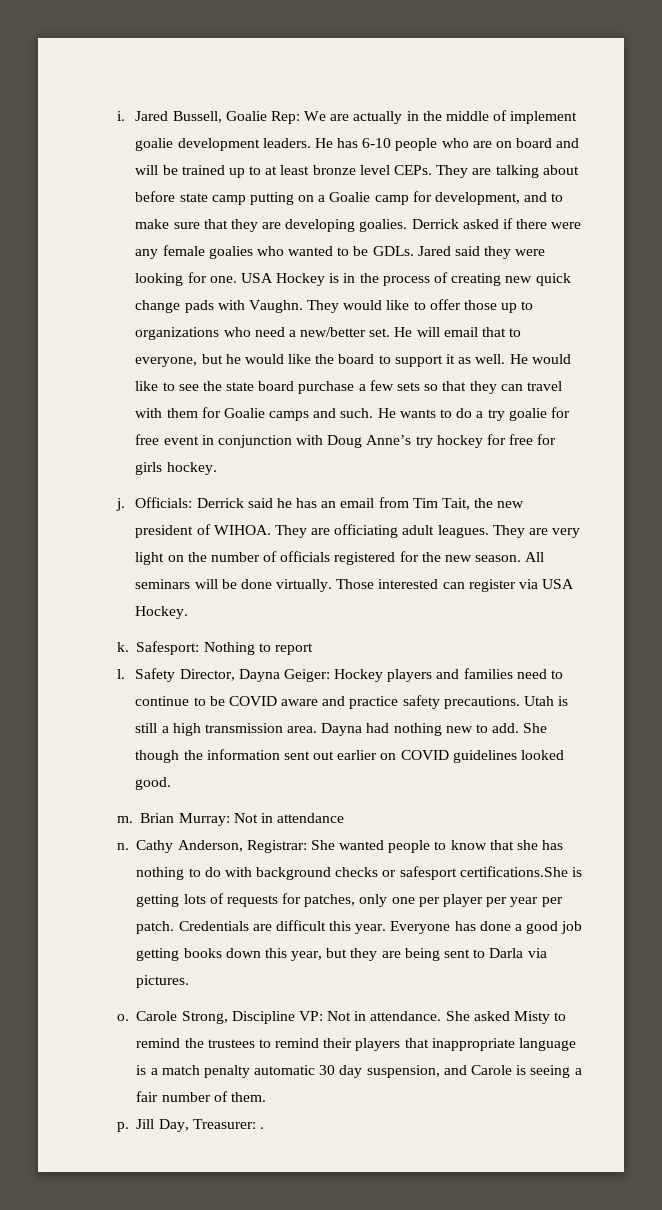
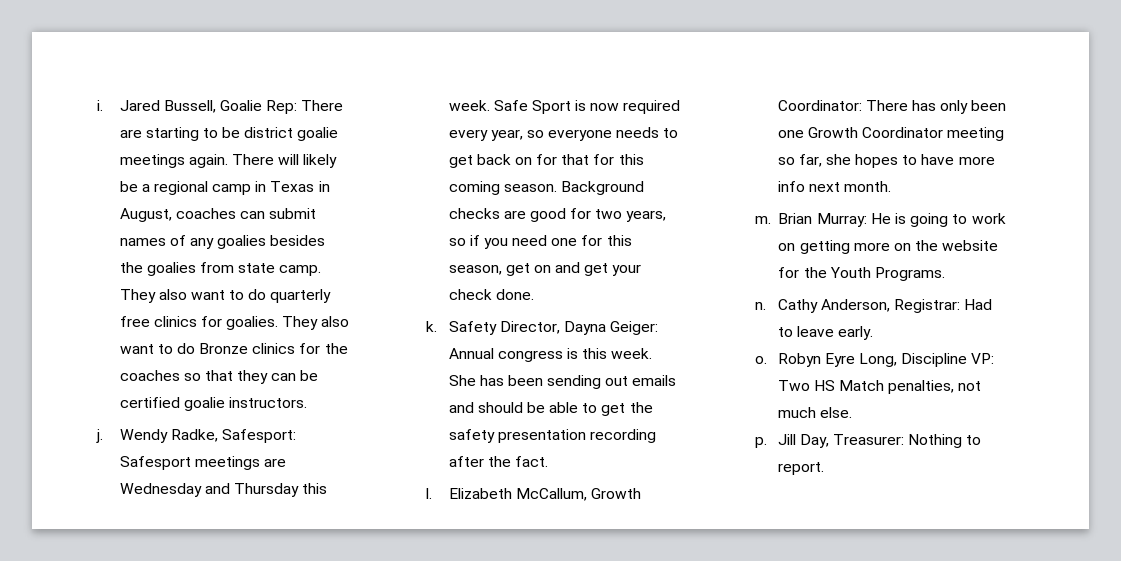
- Jared Bussell, Goalie Rep: We are actually in the middle of implement goalie development leaders. He has 6-10 people who are on board and will be trained up to at least bronze level CEPs. They are talking about before state camp putting on a Goalie camp for development, and to make sure that they are developing goalies. Derrick asked if there were any female goalies who wanted to be GDLs. Jared said they were looking for one. USA Hockey is in the process of creating new quick change pads with Vaughn. They would like to offer those up to organizations who need a new/better set. He will email that to everyone, but he would like the board to support it as well. He would like to see the state board purchase a few sets so that they can travel with them for Goalie camps and such. He wants to do a try goalie for free event in conjunction with Doug Anne’s try hockey for free for girls hockey.
- j. Officials: Derrick said he has an email from Tim Tait, the new president of WIHOA. They are officiating adult leagues. They are very light on the number of officials registered for the new season. All seminars will be done virtually. Those interested can register via USA Hockey.
- k. Safesport: Nothing to report
- l. Safety Director, Dayna Geiger: Hockey players and families need to continue to be COVID aware and practice safety precautions. Utah is still a high transmission area. Dayna had nothing new to add. She though the information sent out earlier on COVID guidelines looked good.
- m. Brian Murray: Not in attendance
- n. Cathy Anderson, Registrar: She wanted people to know that she has nothing to do with background checks or safesport certifications.She is getting lots of requests for patches, only one per player per year per patch. Credentials are difficult this year. Everyone has done a good job getting books down this year, but they are being sent to Darla via pictures.
- o. Carole Strong, Discipline VP: Not in attendance. She asked Misty to remind the trustees to remind their players that inappropriate language is a match penalty automatic 30 day suspension, and Carole is seeing a fair number of them.
+ Jared Bussell, Goalie Rep: There are starting to be district goalie meetings again. There will likely be a regional camp in Texas in August, coaches can submit names of any goalies besides the goalies from state camp. They also want to do quarterly free clinics for goalies. They also want to do Bronze clinics for the coaches so that they can be certified goalie instructors.
+ j. Wendy Radke, Safesport: Safesport meetings are Wednesday and Thursday this week. Safe Sport is now required every year, so everyone needs to get back on for that for this coming season. Background checks are good for two years, so if you need one for this season, get on and get your check done.
+ k. Safety Director, Dayna Geiger: Annual congress is this week. She has been sending out emails and should be able to get the safety presentation recording after the fact.
+ l. Elizabeth McCallum, Growth Coordinator: There has only been one Growth Coordinator meeting so far, she hopes to have more info next month.
+ m. Brian Murray: He is going to work on getting more on the website for the Youth Programs.
+ n. Cathy Anderson, Registrar: Had to leave early.
+ o. Robyn Eyre Long, Discipline VP: Two HS Match penalties, not much else.
- p. Jill Day, Treasurer: .
+ p. Jill Day, Treasurer: Nothing to report.

